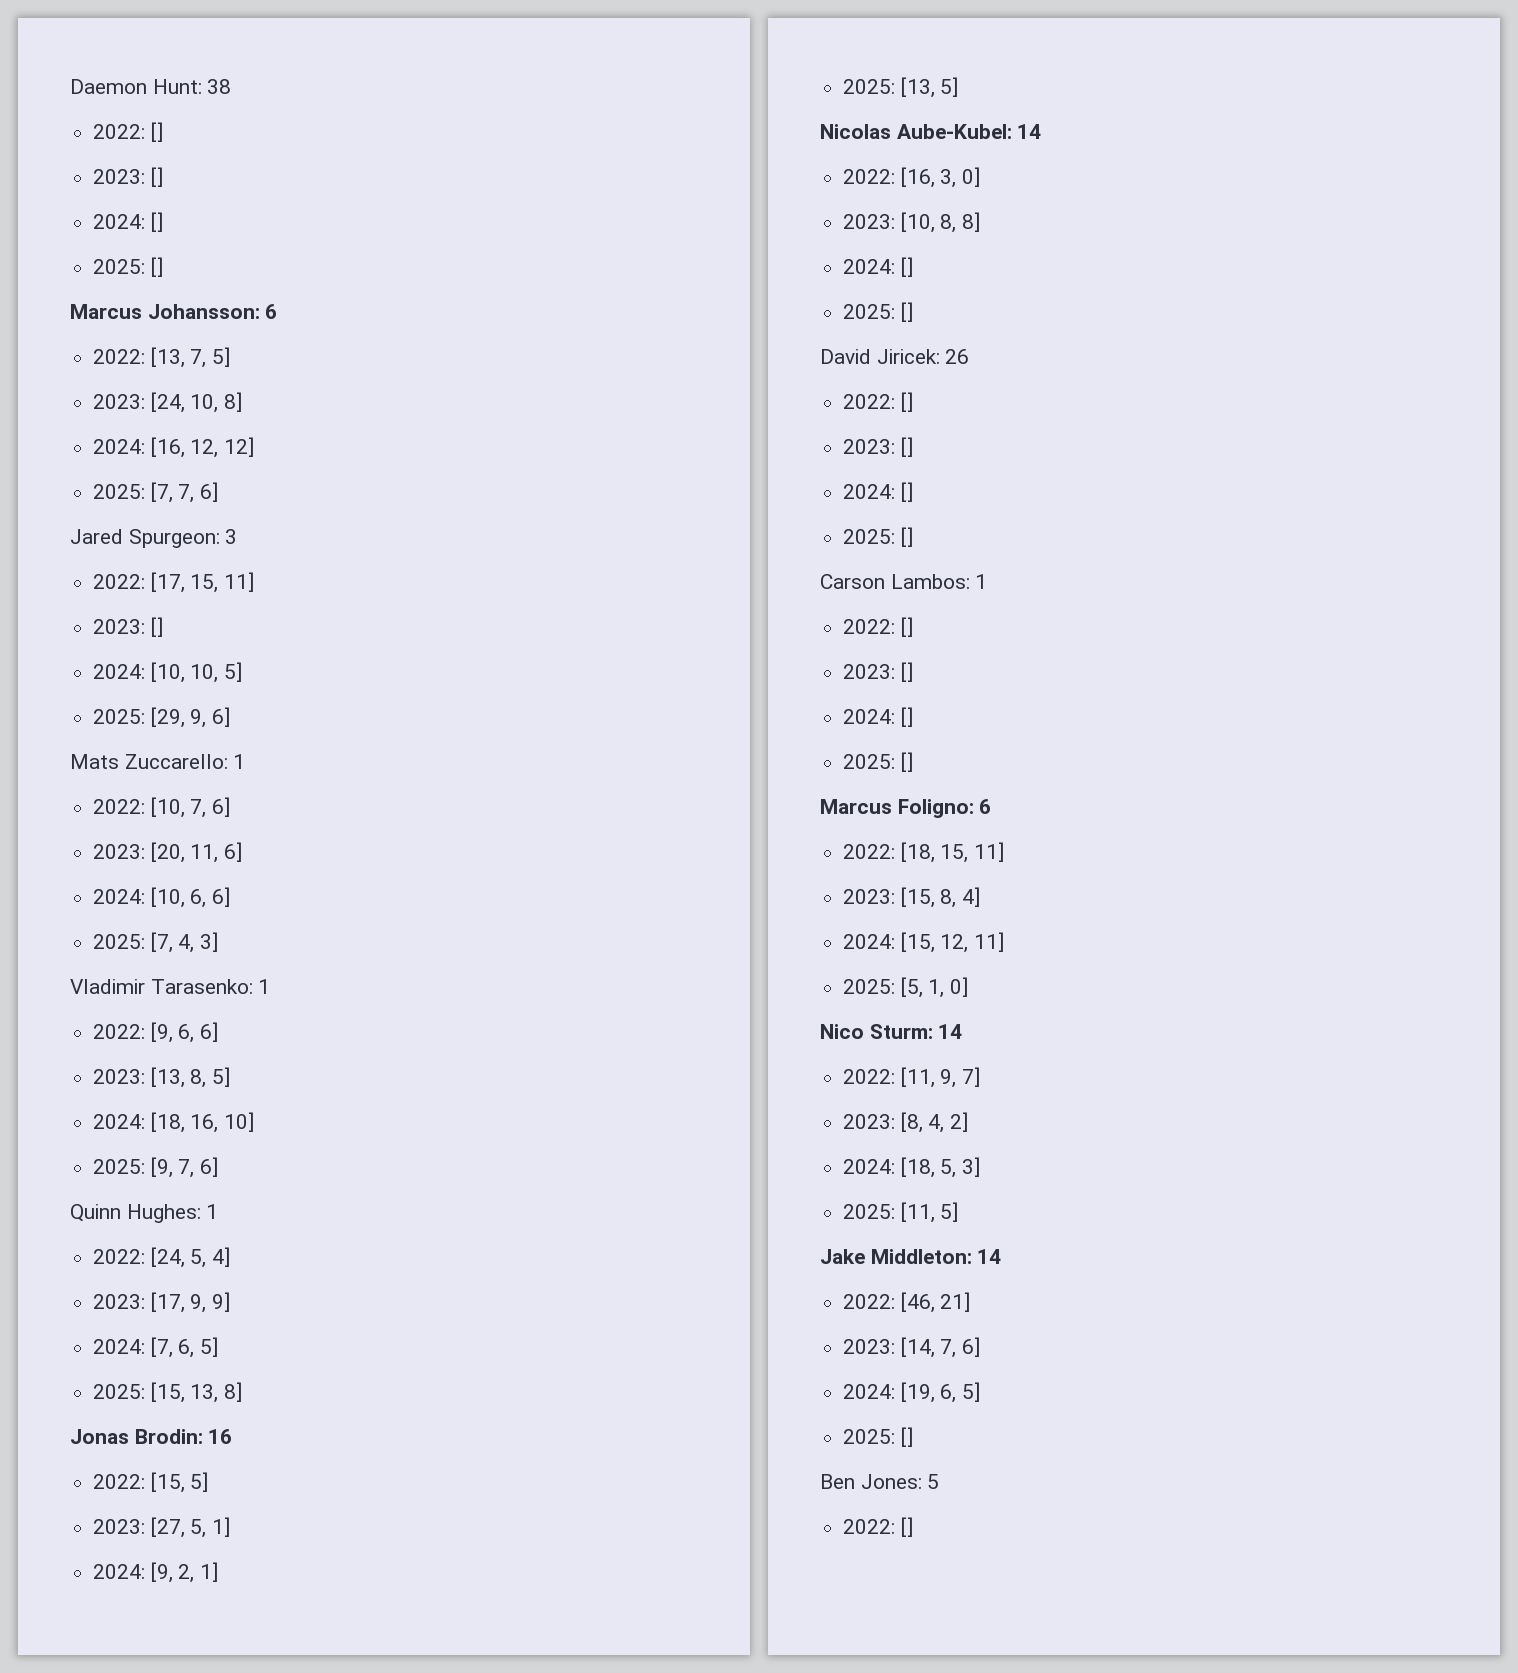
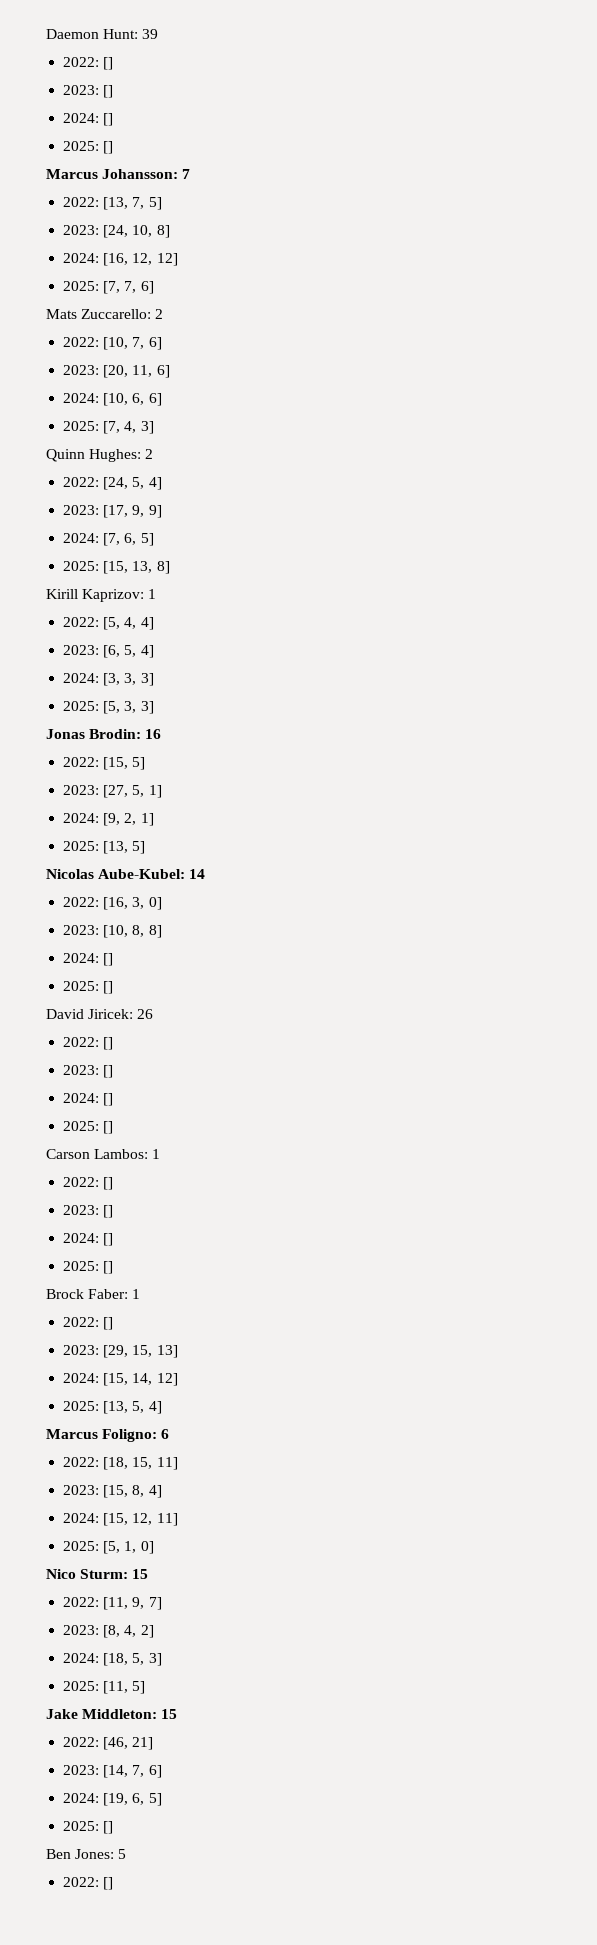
- Daemon Hunt: 38
+ Daemon Hunt: 39
- Marcus Johansson: 6
+ Marcus Johansson: 7
- Jared Spurgeon: 3
- 2022: [17, 15, 11]
- 2023: []
- 2024: [10, 10, 5]
- 2025: [29, 9, 6]
- Mats Zuccarello: 1
+ Mats Zuccarello: 2
- Vladimir Tarasenko: 1
- 2022: [9, 6, 6]
- 2023: [13, 8, 5]
- 2024: [18, 16, 10]
- 2025: [9, 7, 6]
- Quinn Hughes: 1
+ Quinn Hughes: 2
+ Kirill Kaprizov: 1
+ 2022: [5, 4, 4]
+ 2023: [6, 5, 4]
+ 2024: [3, 3, 3]
+ 2025: [5, 3, 3]
+ Brock Faber: 1
+ 2022: []
+ 2023: [29, 15, 13]
+ 2024: [15, 14, 12]
+ 2025: [13, 5, 4]
- Nico Sturm: 14
+ Nico Sturm: 15
- Jake Middleton: 14
+ Jake Middleton: 15

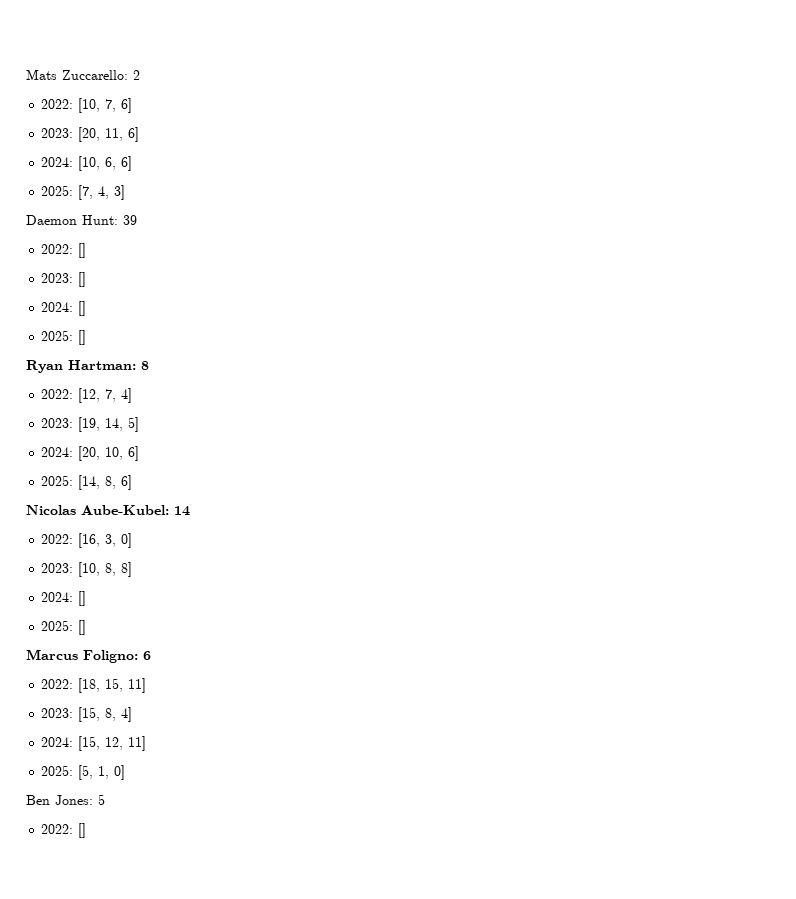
- Daemon Hunt: 39
- 2022: []
- 2023: []
- 2024: []
- 2025: []
- Marcus Johansson: 7
- 2022: [13, 7, 5]
- 2023: [24, 10, 8]
- 2024: [16, 12, 12]
- 2025: [7, 7, 6]
- Quinn Hughes: 2
- 2022: [24, 5, 4]
- 2023: [17, 9, 9]
- 2024: [7, 6, 5]
- 2025: [15, 13, 8]
- Kirill Kaprizov: 1
- 2022: [5, 4, 4]
- 2023: [6, 5, 4]
- 2024: [3, 3, 3]
- 2025: [5, 3, 3]
- Jonas Brodin: 16
- 2022: [15, 5]
- 2023: [27, 5, 1]
- 2024: [9, 2, 1]
- 2025: [13, 5]
+ Daemon Hunt: 39
+ 2022: []
+ 2023: []
+ 2024: []
+ 2025: []
+ Ryan Hartman: 8
+ 2022: [12, 7, 4]
+ 2023: [19, 14, 5]
+ 2024: [20, 10, 6]
+ 2025: [14, 8, 6]
- David Jiricek: 26
- 2022: []
- 2023: []
- 2024: []
- 2025: []
- Carson Lambos: 1
- 2022: []
- 2023: []
- 2024: []
- 2025: []
- Brock Faber: 1
- 2022: []
- 2023: [29, 15, 13]
- 2024: [15, 14, 12]
- 2025: [13, 5, 4]
- Nico Sturm: 15
- 2022: [11, 9, 7]
- 2023: [8, 4, 2]
- 2024: [18, 5, 3]
- 2025: [11, 5]
- Jake Middleton: 15
- 2022: [46, 21]
- 2023: [14, 7, 6]
- 2024: [19, 6, 5]
- 2025: []

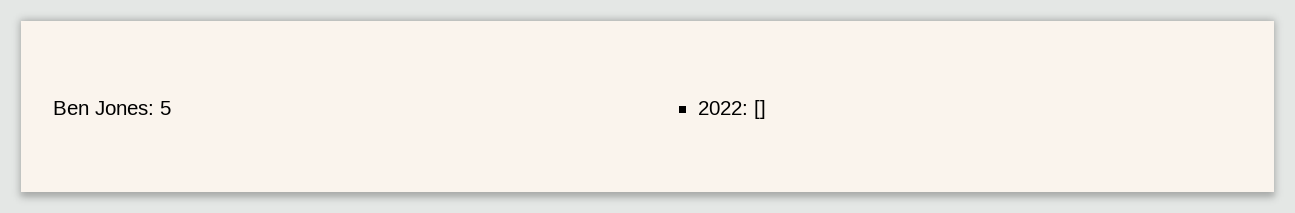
- Mats Zuccarello: 2
- 2022: [10, 7, 6]
- 2023: [20, 11, 6]
- 2024: [10, 6, 6]
- 2025: [7, 4, 3]
- Daemon Hunt: 39
- 2022: []
- 2023: []
- 2024: []
- 2025: []
- Ryan Hartman: 8
- 2022: [12, 7, 4]
- 2023: [19, 14, 5]
- 2024: [20, 10, 6]
- 2025: [14, 8, 6]
- Nicolas Aube-Kubel: 14
- 2022: [16, 3, 0]
- 2023: [10, 8, 8]
- 2024: []
- 2025: []
- Marcus Foligno: 6
- 2022: [18, 15, 11]
- 2023: [15, 8, 4]
- 2024: [15, 12, 11]
- 2025: [5, 1, 0]

